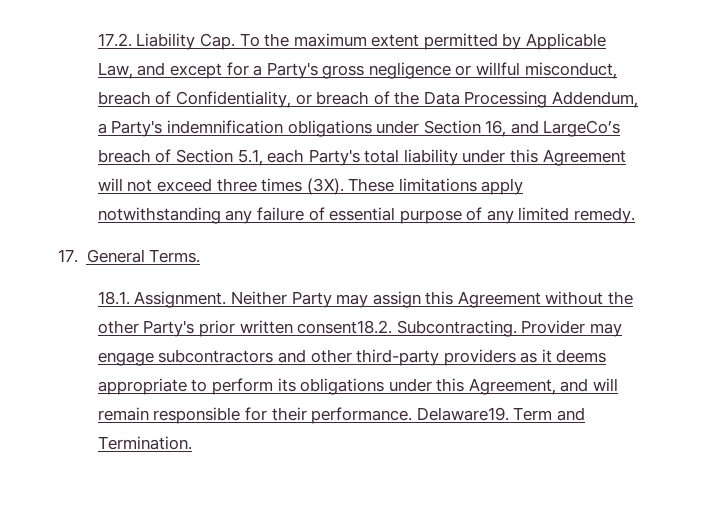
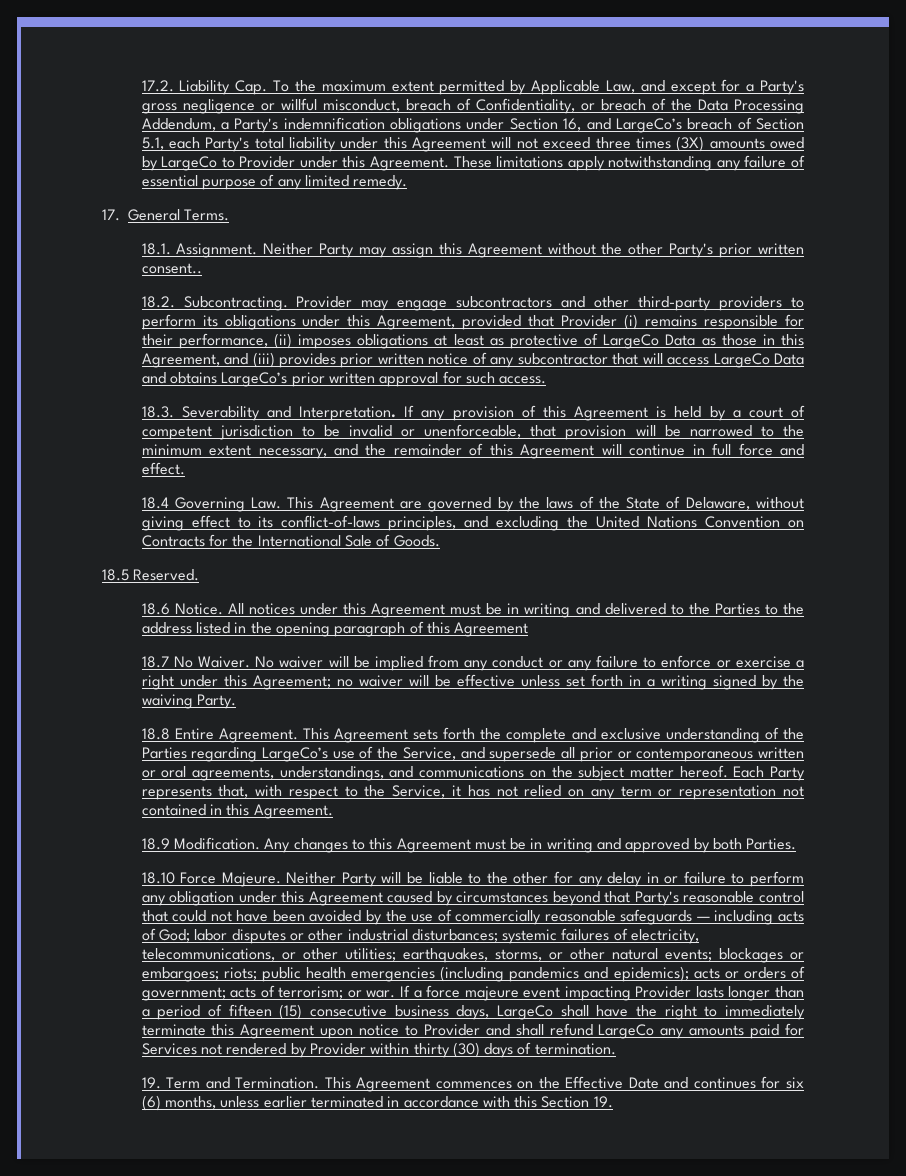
- 17.2. Liability Cap. To the maximum extent permitted by Applicable Law, and except for a Party's gross negligence or willful misconduct, breach of Confidentiality, or breach of the Data Processing Addendum, a Party's indemnification obligations under Section 16, and LargeCo’s breach of Section 5.1, each Party's total liability under this Agreement will not exceed three times (3X).
+ 17.2. Liability Cap. To the maximum extent permitted by Applicable Law, and except for a Party's gross negligence or willful misconduct, breach of Confidentiality, or breach of the Data Processing Addendum, a Party's indemnification obligations under Section 16, and LargeCo’s breach of Section 5.1, each Party's total liability under this Agreement will not exceed three times (3X) amounts owed by LargeCo to Provider under this Agreement.
- Neither Party may assign this Agreement without the other Party's prior written consent18.2. Subcontracting.
+ Neither Party may assign this Agreement without the other Party's prior written consent..
+ 18.2. Subcontracting.
- Provider may engage subcontractors and other third-party providers as it deems appropriate to perform its obligations under this Agreement, and will remain responsible for their performance. Delaware19. Term and Termination.
+ Provider may engage subcontractors and other third-party providers to perform its obligations under this Agreement, provided that Provider (i) remains responsible for their performance, (ii) imposes obligations at least as protective of LargeCo Data as those in this Agreement, and (iii) provides prior written notice of any subcontractor that will access LargeCo Data and obtains LargeCo’s prior written approval for such access.
+ 18.3. Severability and Interpretation. If any provision of this Agreement is held by a court of competent jurisdiction to be invalid or unenforceable, that provision will be narrowed to the minimum extent necessary, and the remainder of this Agreement will continue in full force and effect.
+ 18.4 Governing Law. This Agreement are governed by the laws of the State of Delaware, without giving effect to its conflict-of-laws principles, and excluding the United Nations Convention on Contracts for the International Sale of Goods.
+ 18.5 Reserved.
+ 18.6 Notice. All notices under this Agreement must be in writing and delivered to the Parties to the address listed in the opening paragraph of this Agreement
+ 18.7 No Waiver. No waiver will be implied from any conduct or any failure to enforce or exercise a right under this Agreement; no waiver will be effective unless set forth in a writing signed by the waiving Party.
+ 18.8 Entire Agreement. This Agreement sets forth the complete and exclusive understanding of the Parties regarding LargeCo’s use of the Service, and supersede all prior or contemporaneous written or oral agreements, understandings, and communications on the subject matter hereof. Each Party represents that, with respect to the Service, it has not relied on any term or representation not contained in this Agreement.
+ 18.9 Modification. Any changes to this Agreement must be in writing and approved by both Parties.
+ 18.10 Force Majeure. Neither Party will be liable to the other for any delay in or failure to perform any obligation under this Agreement caused by circumstances beyond that Party's reasonable control that could not have been avoided by the use of commercially reasonable safeguards — including acts of God; labor disputes or other industrial disturbances; systemic failures of electricity, telecommunications, or other utilities; earthquakes, storms, or other natural events; blockages or embargoes; riots; public health emergencies (including pandemics and epidemics); acts or orders of government; acts of terrorism; or war. If a force majeure event impacting Provider lasts longer than a period of fifteen (15) consecutive business days, LargeCo shall have the right to immediately terminate this Agreement upon notice to Provider and shall refund LargeCo any amounts paid for Services not rendered by Provider within thirty (30) days of termination.
+ 19. Term and Termination. This Agreement commences on the Effective Date and continues for six (6) months, unless earlier terminated in accordance with this Section 19.

